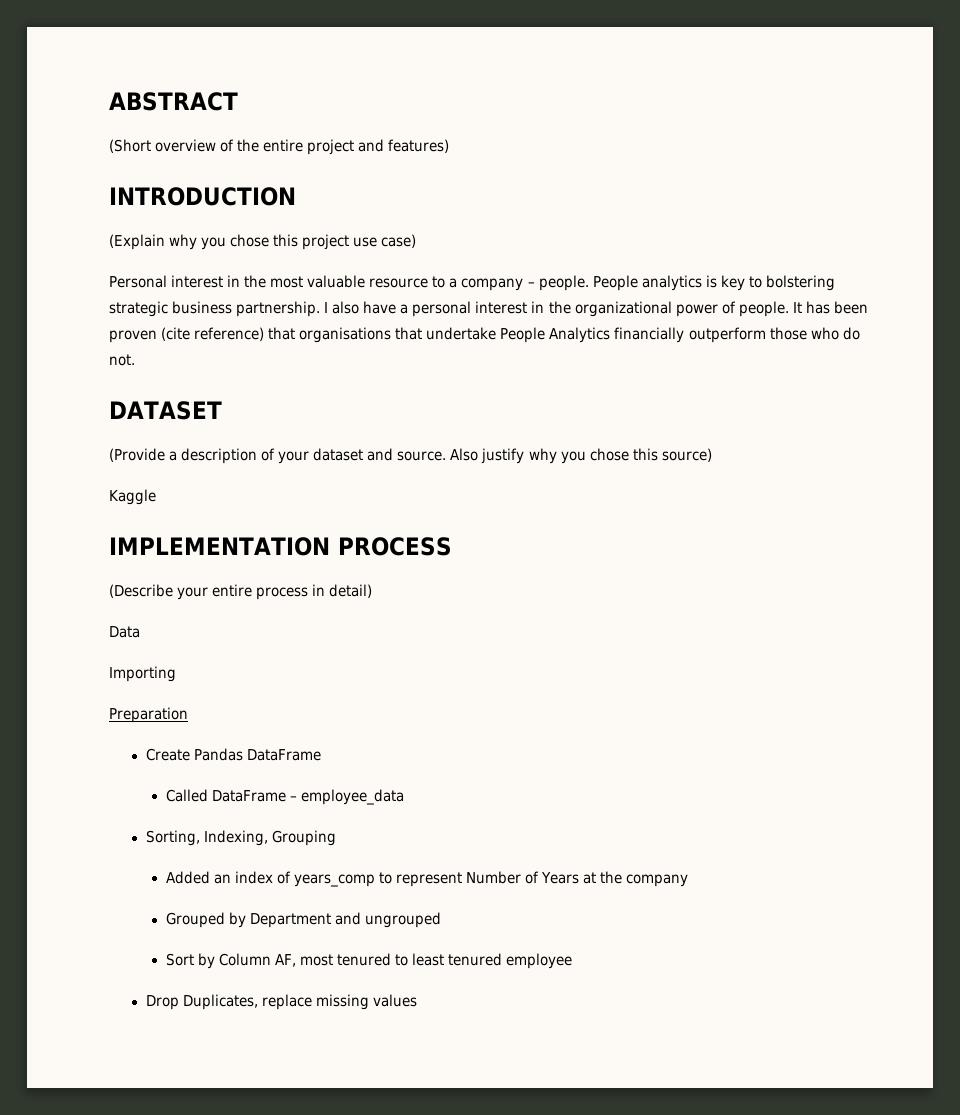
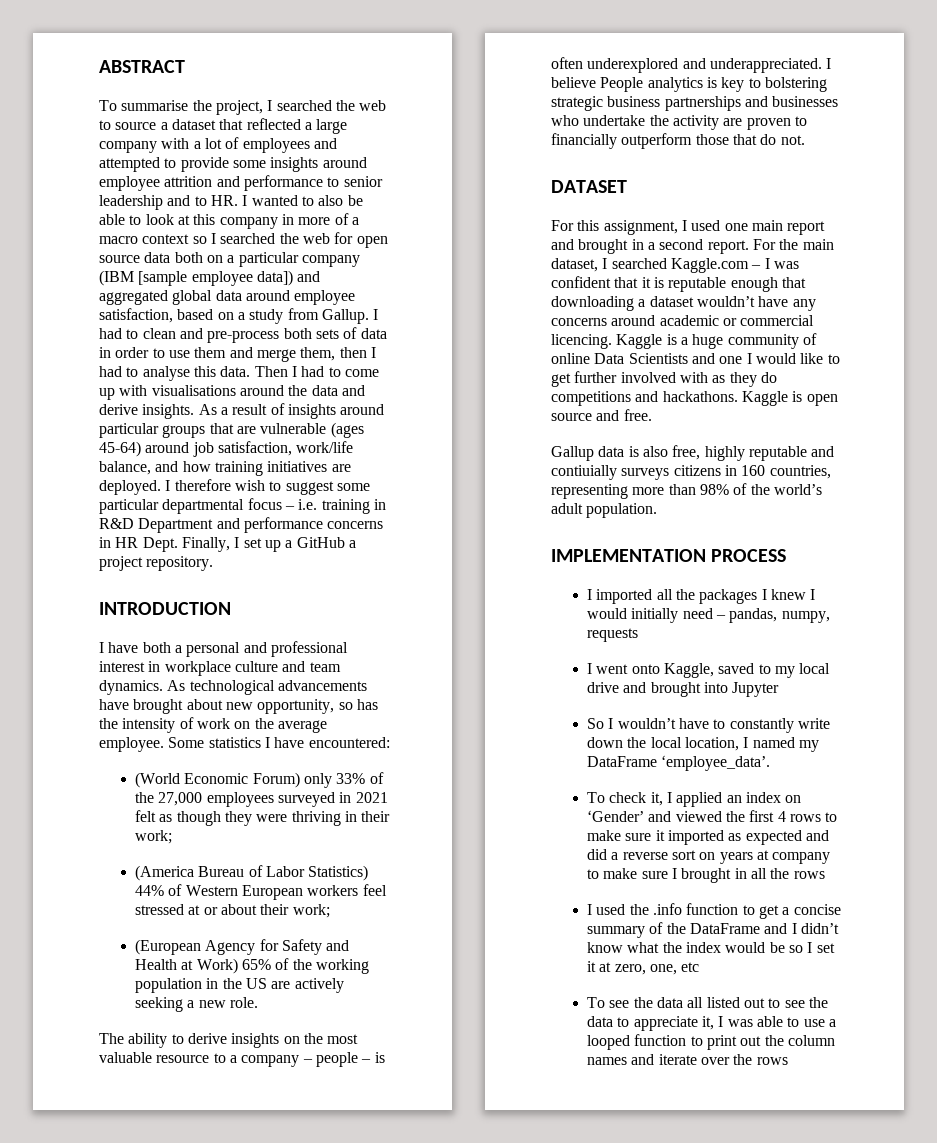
- (Short overview of the entire project and features)
+ To summarise the project, I searched the web to source a dataset that reflected a large company with a lot of employees and attempted to provide some insights around employee attrition and performance to senior leadership and to HR. I wanted to also be able to look at this company in more of a macro context so I searched the web for open source data both on a particular company (IBM [sample employee data]) and aggregated global data around employee satisfaction, based on a study from Gallup. I had to clean and pre-process both sets of data in order to use them and merge them, then I had to analyse this data. Then I had to come up with visualisations around the data and derive insights. As a result of insights around particular groups that are vulnerable (ages 45-64) around job satisfaction, work/life balance, and how training initiatives are deployed. I therefore wish to suggest some particular departmental focus – i.e. training in R&D Department and performance concerns in HR Dept. Finally, I set up a GitHub a project repository.
  INTRODUCTION
- (Explain why you chose this project use case)
- Personal interest in the most valuable resource to a company – people. People analytics is key to bolstering strategic business partnership. I also have a personal interest in the organizational power of people. It has been proven (cite reference) that organisations that undertake People Analytics financially outperform those who do not.
+ I have both a personal and professional interest in workplace culture and team dynamics. As technological advancements have brought about new opportunity, so has the intensity of work on the average employee. Some statistics I have encountered:
+ (World Economic Forum) only 33% of the 27,000 employees surveyed in 2021 felt as though they were thriving in their work;
+ (America Bureau of Labor Statistics) 44% of Western European workers feel stressed at or about their work;
+ (European Agency for Safety and Health at Work) 65% of the working population in the US are actively seeking a new role.
+ The ability to derive insights on the most valuable resource to a company – people – is often underexplored and underappreciated. I believe People analytics is key to bolstering strategic business partnerships and businesses who undertake the activity are proven to financially outperform those that do not.
- (Provide a description of your dataset and source. Also justify why you chose this source)
- Kaggle
+ For this assignment, I used one main report and brought in a second report. For the main dataset, I searched Kaggle.com – I was confident that it is reputable enough that downloading a dataset wouldn’t have any concerns around academic or commercial licencing. Kaggle is a huge community of online Data Scientists and one I would like to get further involved with as they do competitions and hackathons. Kaggle is open source and free.
+ Gallup data is also free, highly reputable and contiuially surveys citizens in 160 countries, representing more than 98% of the world’s adult population.
  IMPLEMENTATION PROCESS
- (Describe your entire process in detail)
- Data
- Importing
- Preparation
- Create Pandas DataFrame
- Called DataFrame – employee_data
- Sorting, Indexing, Grouping
- Added an index of years_comp to represent Number of Years at the company
- Grouped by Department and ungrouped
- Sort by Column AF, most tenured to least tenured employee
- Drop Duplicates, replace missing values
+ I imported all the packages I knew I would initially need – pandas, numpy, requests
+ I went onto Kaggle, saved to my local drive and brought into Jupyter
+ So I wouldn’t have to constantly write down the local location, I named my DataFrame ‘employee_data’.
+ To check it, I applied an index on ‘Gender’ and viewed the first 4 rows to make sure it imported as expected and did a reverse sort on years at company to make sure I brought in all the rows
+ I used the .info function to get a concise summary of the DataFrame and I didn’t know what the index would be so I set it at zero, one, etc
+ To see the data all listed out to see the data to appreciate it, I was able to use a looped function to print out the column names and iterate over the rows

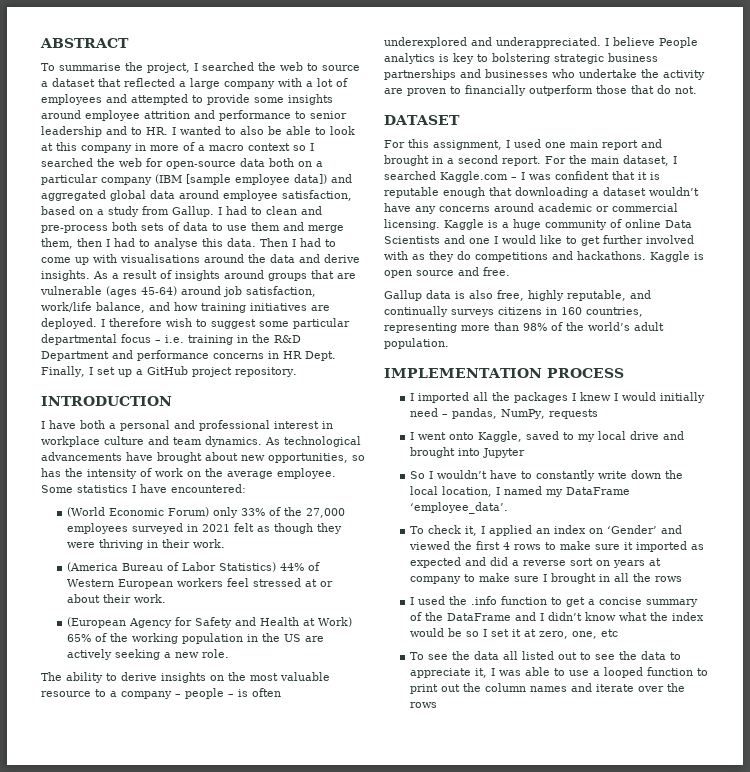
- To summarise the project, I searched the web to source a dataset that reflected a large company with a lot of employees and attempted to provide some insights around employee attrition and performance to senior leadership and to HR. I wanted to also be able to look at this company in more of a macro context so I searched the web for open source data both on a particular company (IBM [sample employee data]) and aggregated global data around employee satisfaction, based on a study from Gallup.
+ To summarise the project, I searched the web to source a dataset that reflected a large company with a lot of employees and attempted to provide some insights around employee attrition and performance to senior leadership and to HR. I wanted to also be able to look at this company in more of a macro context so I searched the web for open-source data both on a particular company (IBM [sample employee data]) and aggregated global data around employee satisfaction, based on a study from Gallup.
- I had to clean and pre-process both sets of data in order to use them and merge them, then I had to analyse this data.
+ I had to clean and pre-process both sets of data to use them and merge them, then I had to analyse this data.
- As a result of insights around particular groups that are vulnerable (ages 45-64) around job satisfaction, work/life balance, and how training initiatives are deployed.
+ As a result of insights around groups that are vulnerable (ages 45-64) around job satisfaction, work/life balance, and how training initiatives are deployed.
- I therefore wish to suggest some particular departmental focus – i.e. training in R&D Department and performance concerns in HR Dept.
+ I therefore wish to suggest some particular departmental focus – i.e. training in the R&D Department and performance concerns in HR Dept.
- Finally, I set up a GitHub a project repository.
+ Finally, I set up a GitHub project repository.
- As technological advancements have brought about new opportunity, so has the intensity of work on the average employee.
+ As technological advancements have brought about new opportunities, so has the intensity of work on the average employee.
- (World Economic Forum) only 33% of the 27,000 employees surveyed in 2021 felt as though they were thriving in their work;
+ (World Economic Forum) only 33% of the 27,000 employees surveyed in 2021 felt as though they were thriving in their work.
- (America Bureau of Labor Statistics) 44% of Western European workers feel stressed at or about their work;
+ (America Bureau of Labor Statistics) 44% of Western European workers feel stressed at or about their work.
- For the main dataset, I searched Kaggle.com – I was confident that it is reputable enough that downloading a dataset wouldn’t have any concerns around academic or commercial licencing.
+ For the main dataset, I searched Kaggle.com – I was confident that it is reputable enough that downloading a dataset wouldn’t have any concerns around academic or commercial licensing.
- Gallup data is also free, highly reputable and contiuially surveys citizens in 160 countries, representing more than 98% of the world’s adult population.
+ Gallup data is also free, highly reputable, and continually surveys citizens in 160 countries, representing more than 98% of the world’s adult population.
- I imported all the packages I knew I would initially need – pandas, numpy, requests
+ I imported all the packages I knew I would initially need – pandas, NumPy, requests

